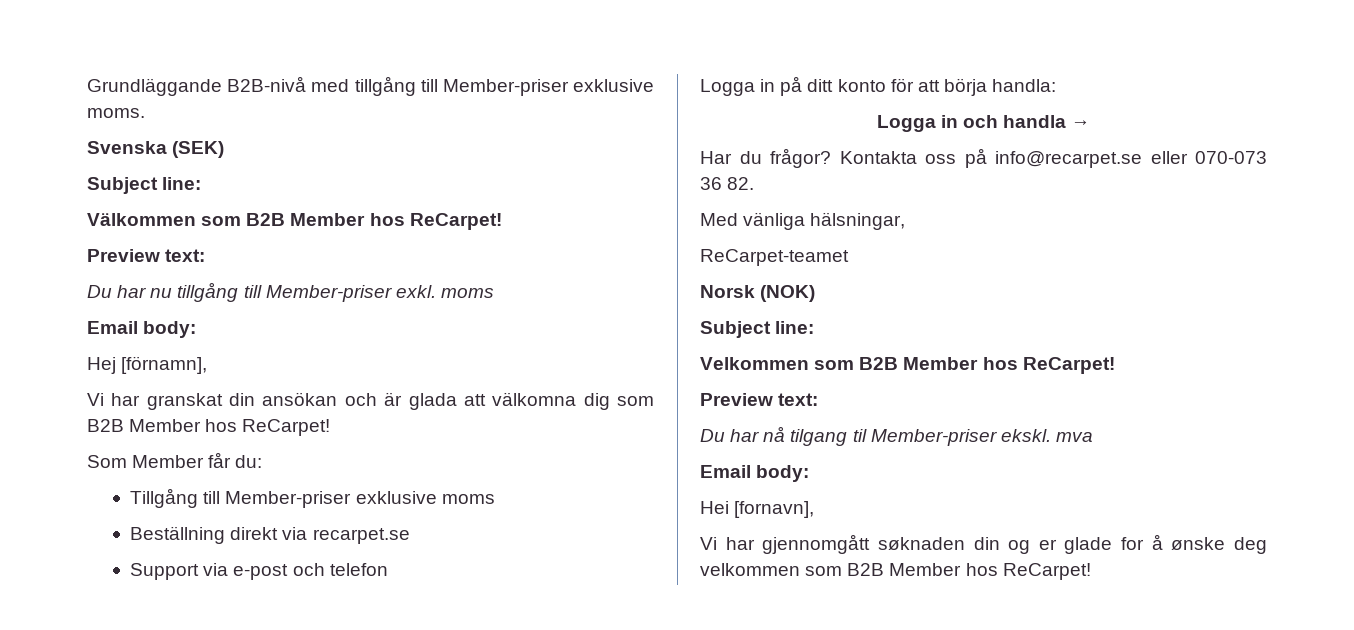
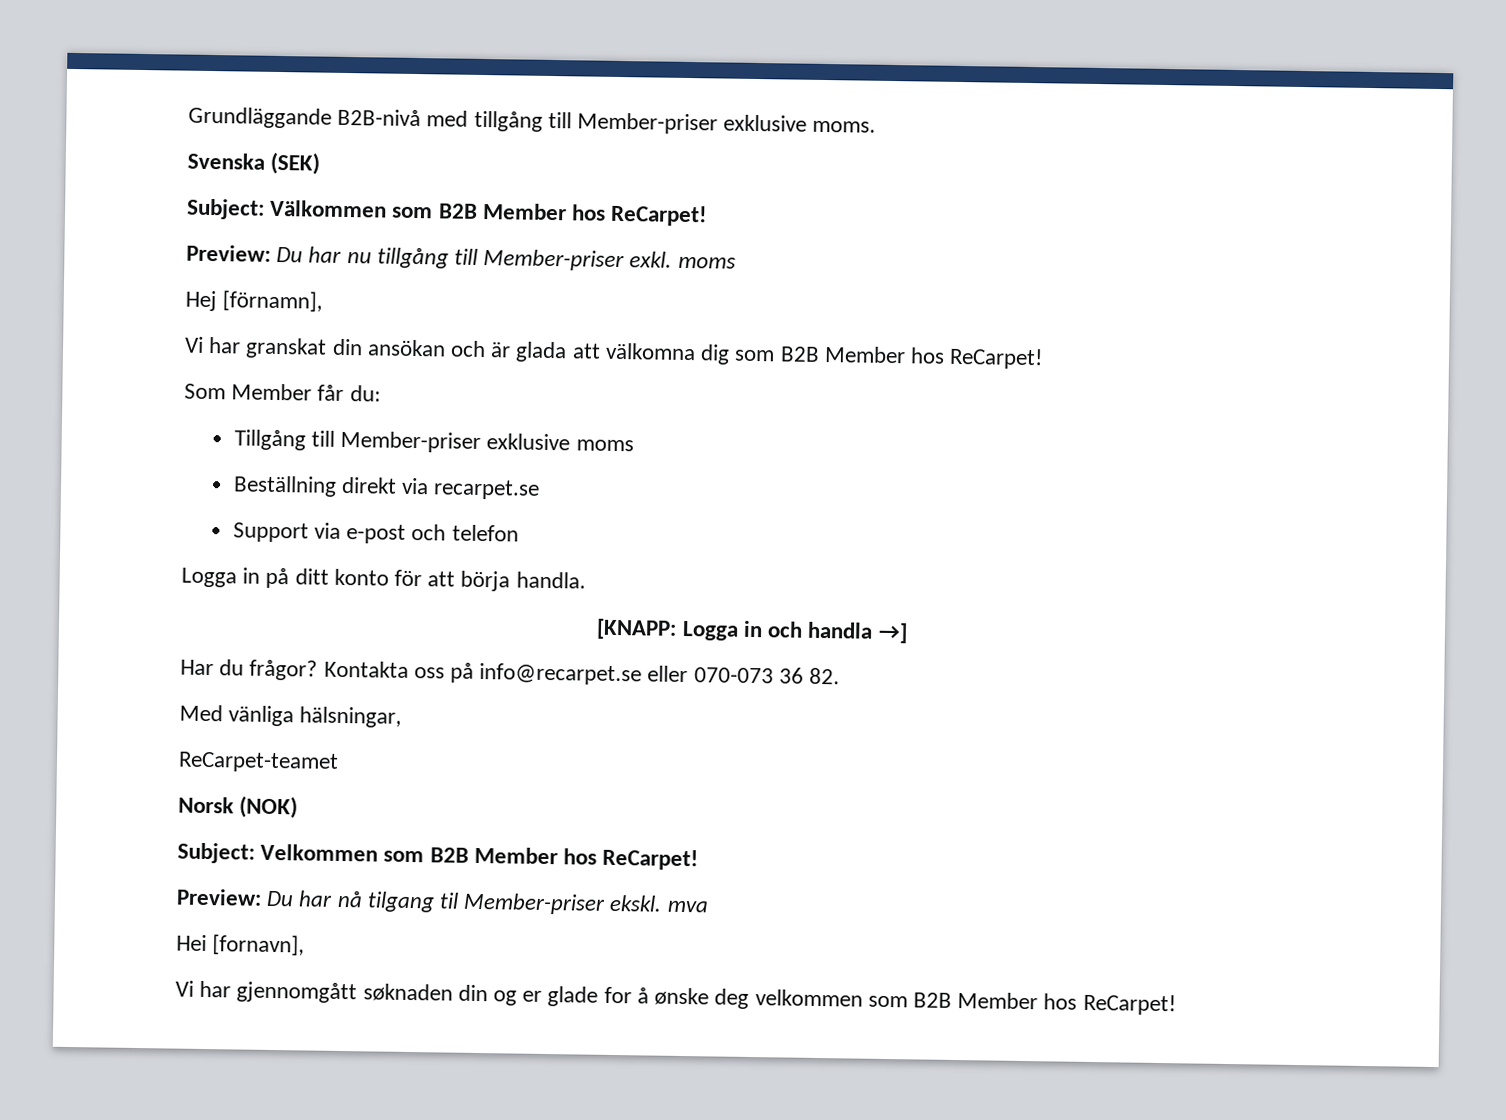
  Svenska (SEK)
- Subject line:
- Välkommen som B2B Member hos ReCarpet!
- Preview text:
- Du har nu tillgång till Member-priser exkl. moms
- Email body:
+ Subject: Välkommen som B2B Member hos ReCarpet!
+ Preview: Du har nu tillgång till Member-priser exkl. moms
- Logga in på ditt konto för att börja handla:
- Logga in och handla →
+ Logga in på ditt konto för att börja handla.
+ [KNAPP: Logga in och handla →]
  Norsk (NOK)
- Subject line:
- Velkommen som B2B Member hos ReCarpet!
- Preview text:
- Du har nå tilgang til Member-priser ekskl. mva
- Email body:
+ Subject: Velkommen som B2B Member hos ReCarpet!
+ Preview: Du har nå tilgang til Member-priser ekskl. mva

